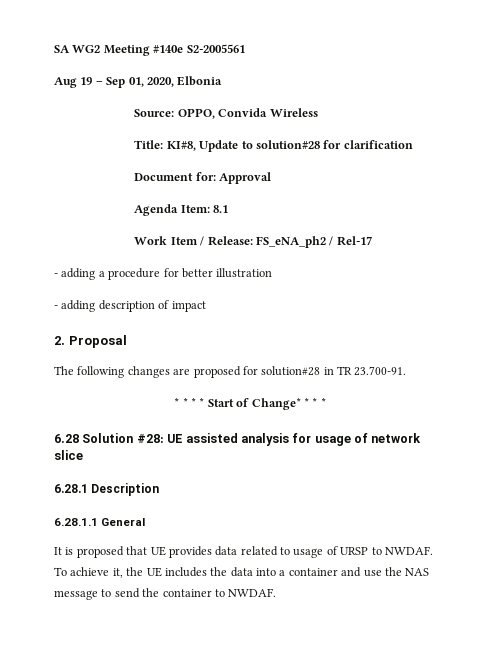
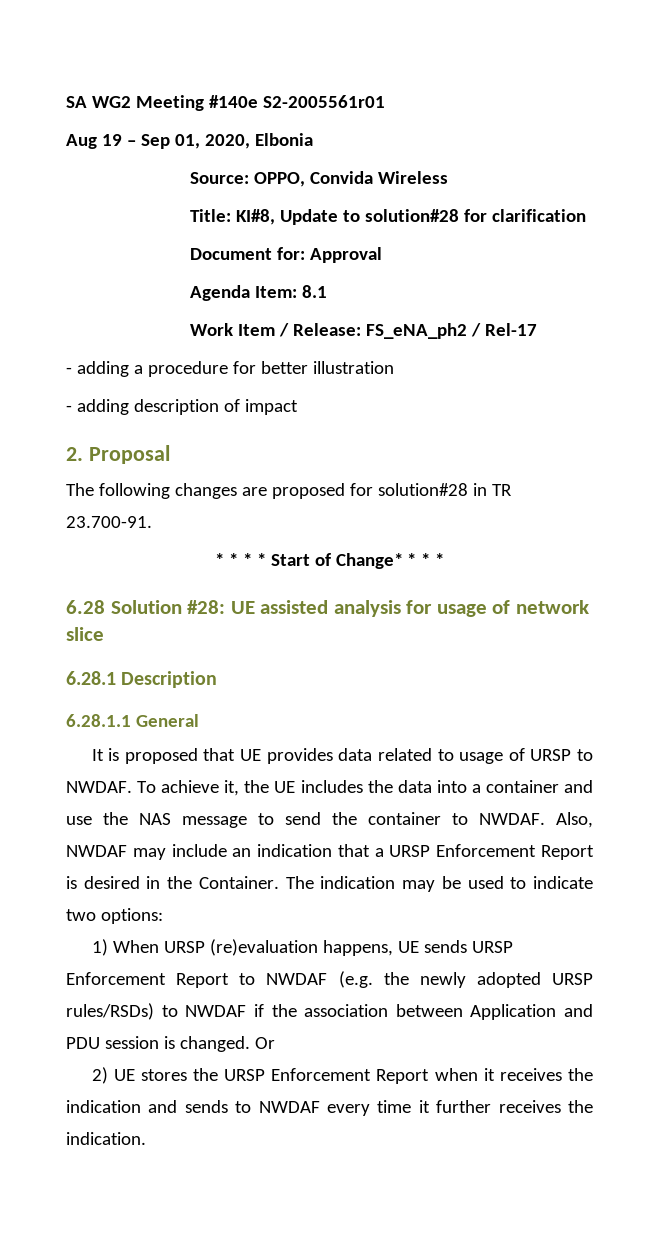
- SA WG2 Meeting #140e S2-2005561
+ SA WG2 Meeting #140e S2-2005561r01
+ Also, NWDAF may include an indication that a URSP Enforcement Report is desired in the Container. The indication may be used to indicate two options:
+ 1) When URSP (re)evaluation happens, UE sends URSP Enforcement Report to NWDAF (e.g. the newly adopted URSP rules/RSDs) to NWDAF if the association between Application and PDU session is changed. Or
+ 2) UE stores the URSP Enforcement Report when it receives the indication and sends to NWDAF every time it further receives the indication.

